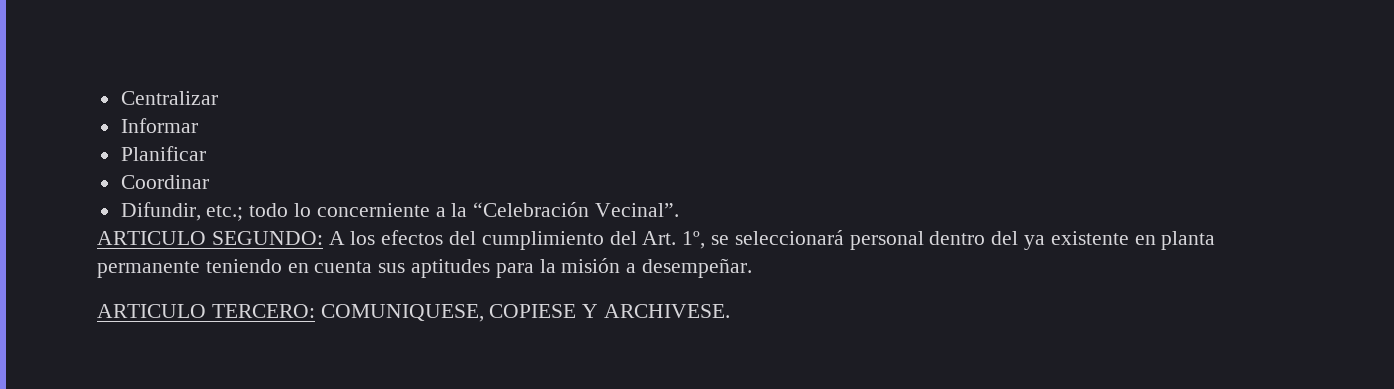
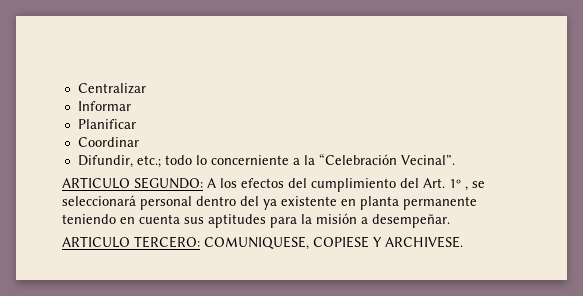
- ARTICULO SEGUNDO: A los efectos del cumplimiento del Art. 1º, se seleccionará personal dentro del ya existente en planta permanente teniendo en cuenta sus aptitudes para la misión a desempeñar.
+ ARTICULO SEGUNDO: A los efectos del cumplimiento del Art. 1º , se seleccionará personal dentro del ya existente en planta permanente teniendo en cuenta sus aptitudes para la misión a desempeñar.

